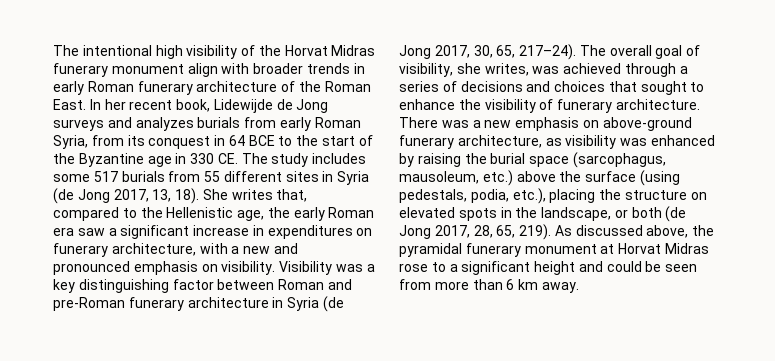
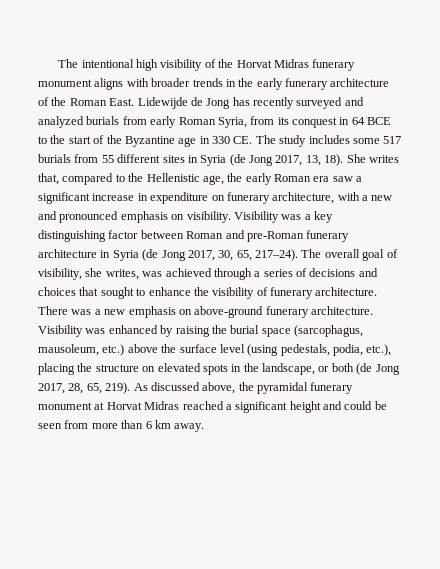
- The intentional high visibility of the Horvat Midras funerary monument align with broader trends in early Roman funerary architecture of the Roman East.
+ The intentional high visibility of the Horvat Midras funerary monument aligns with broader trends in the early funerary architecture of the Roman East.
- In her recent book, Lidewijde de Jong surveys and analyzes burials from early Roman Syria, from its conquest in 64 BCE to the start of the Byzantine age in 330 CE. The study includes some 517 burials from 55 different sites in Syria (de Jong 2017, 13, 18).
+ Lidewijde de Jong has recently surveyed and analyzed burials from early Roman Syria, from its conquest in 64 BCE to the start of the Byzantine age in 330 CE. The study includes some 517 burials from 55 different sites in Syria (de Jong 2017, 13, 18).
- She writes that, compared to the Hellenistic age, the early Roman era saw a significant increase in expenditures on funerary architecture, with a new and pronounced emphasis on visibility.
+ She writes that, compared to the Hellenistic age, the early Roman era saw a significant increase in expenditure on funerary architecture, with a new and pronounced emphasis on visibility.
- There was a new emphasis on above-ground funerary architecture, as visibility was enhanced by raising the burial space (sarcophagus, mausoleum, etc.) above the surface (using pedestals, podia, etc.), placing the structure on elevated spots in the landscape, or both (de Jong 2017, 28, 65, 219).
+ There was a new emphasis on above-ground funerary architecture. Visibility was enhanced by raising the burial space (sarcophagus, mausoleum, etc.) above the surface level (using pedestals, podia, etc.), placing the structure on elevated spots in the landscape, or both (de Jong 2017, 28, 65, 219).
- As discussed above, the pyramidal funerary monument at Horvat Midras rose to a significant height and could be seen from more than 6 km away.
+ As discussed above, the pyramidal funerary monument at Horvat Midras reached a significant height and could be seen from more than 6 km away.

